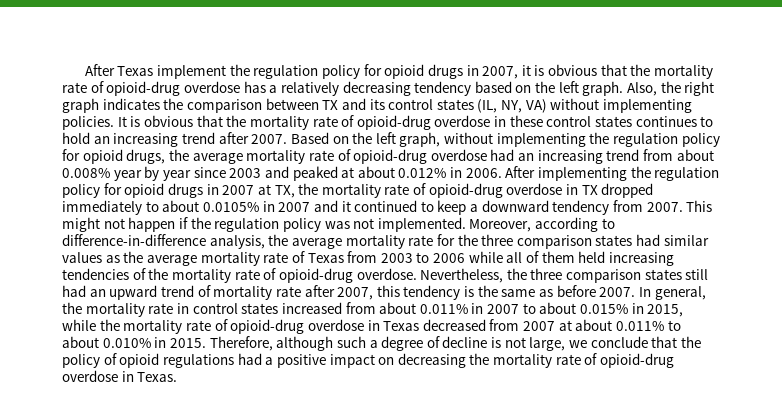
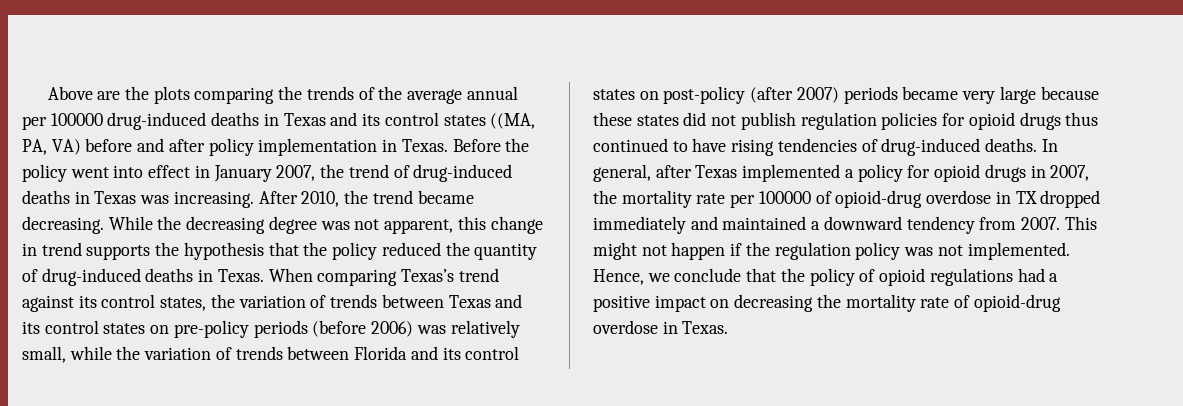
- After Texas implement the regulation policy for opioid drugs in 2007, it is obvious that the mortality rate of opioid-drug overdose has a relatively decreasing tendency based on the left graph. Also, the right graph indicates the comparison between TX and its control states (IL, NY, VA) without implementing policies. It is obvious that the mortality rate of opioid-drug overdose in these control states continues to hold an increasing trend after 2007. Based on the left graph, without implementing the regulation policy for opioid drugs, the average mortality rate of opioid-drug overdose had an increasing trend from about 0.008% year by year since 2003 and peaked at about 0.012% in 2006. After implementing the regulation policy for opioid drugs in 2007 at TX, the mortality rate of opioid-drug overdose in TX dropped immediately to about 0.0105% in 2007 and it continued to keep a downward tendency from 2007.
+ Above are the plots comparing the trends of the average annual per 100000 drug-induced deaths in Texas and its control states ((MA, PA, VA) before and after policy implementation in Texas. Before the policy went into effect in January 2007, the trend of drug-induced deaths in Texas was increasing. After 2010, the trend became decreasing. While the decreasing degree was not apparent, this change in trend supports the hypothesis that the policy reduced the quantity of drug-induced deaths in Texas. When comparing Texas’s trend against its control states, the variation of trends between Texas and its control states on pre-policy periods (before 2006) was relatively small, while the variation of trends between Florida and its control states on post-policy (after 2007) periods became very large because these states did not publish regulation policies for opioid drugs thus continued to have rising tendencies of drug-induced deaths. In general, after Texas implemented a policy for opioid drugs in 2007, the mortality rate per 100000 of opioid-drug overdose in TX dropped immediately and maintained a downward tendency from 2007.
- Moreover, according to difference-in-difference analysis, the average mortality rate for the three comparison states had similar values as the average mortality rate of Texas from 2003 to 2006 while all of them held increasing tendencies of the mortality rate of opioid-drug overdose. Nevertheless, the three comparison states still had an upward trend of mortality rate after 2007, this tendency is the same as before 2007. In general, the mortality rate in control states increased from about 0.011% in 2007 to about 0.015% in 2015, while the mortality rate of opioid-drug overdose in Texas decreased from 2007 at about 0.011% to about 0.010% in 2015. Therefore, although such a degree of decline is not large, we conclude that the policy of opioid regulations had a positive impact on decreasing the mortality rate of opioid-drug overdose in Texas.
+ Hence, we conclude that the policy of opioid regulations had a positive impact on decreasing the mortality rate of opioid-drug overdose in Texas.

